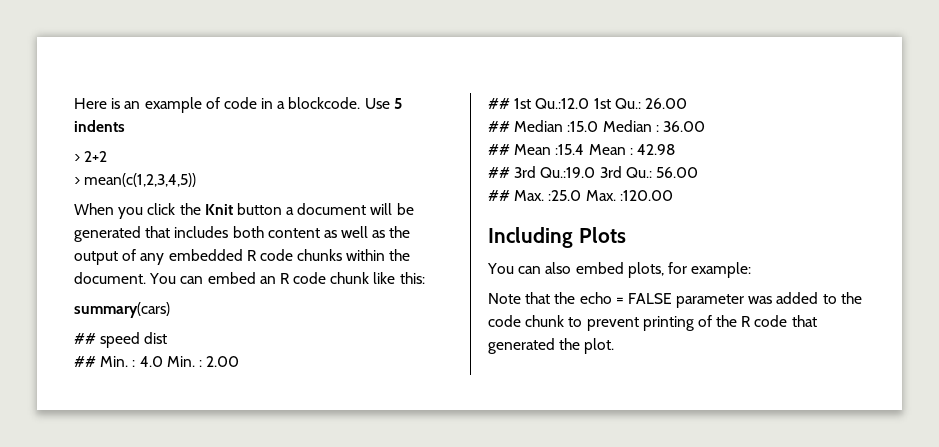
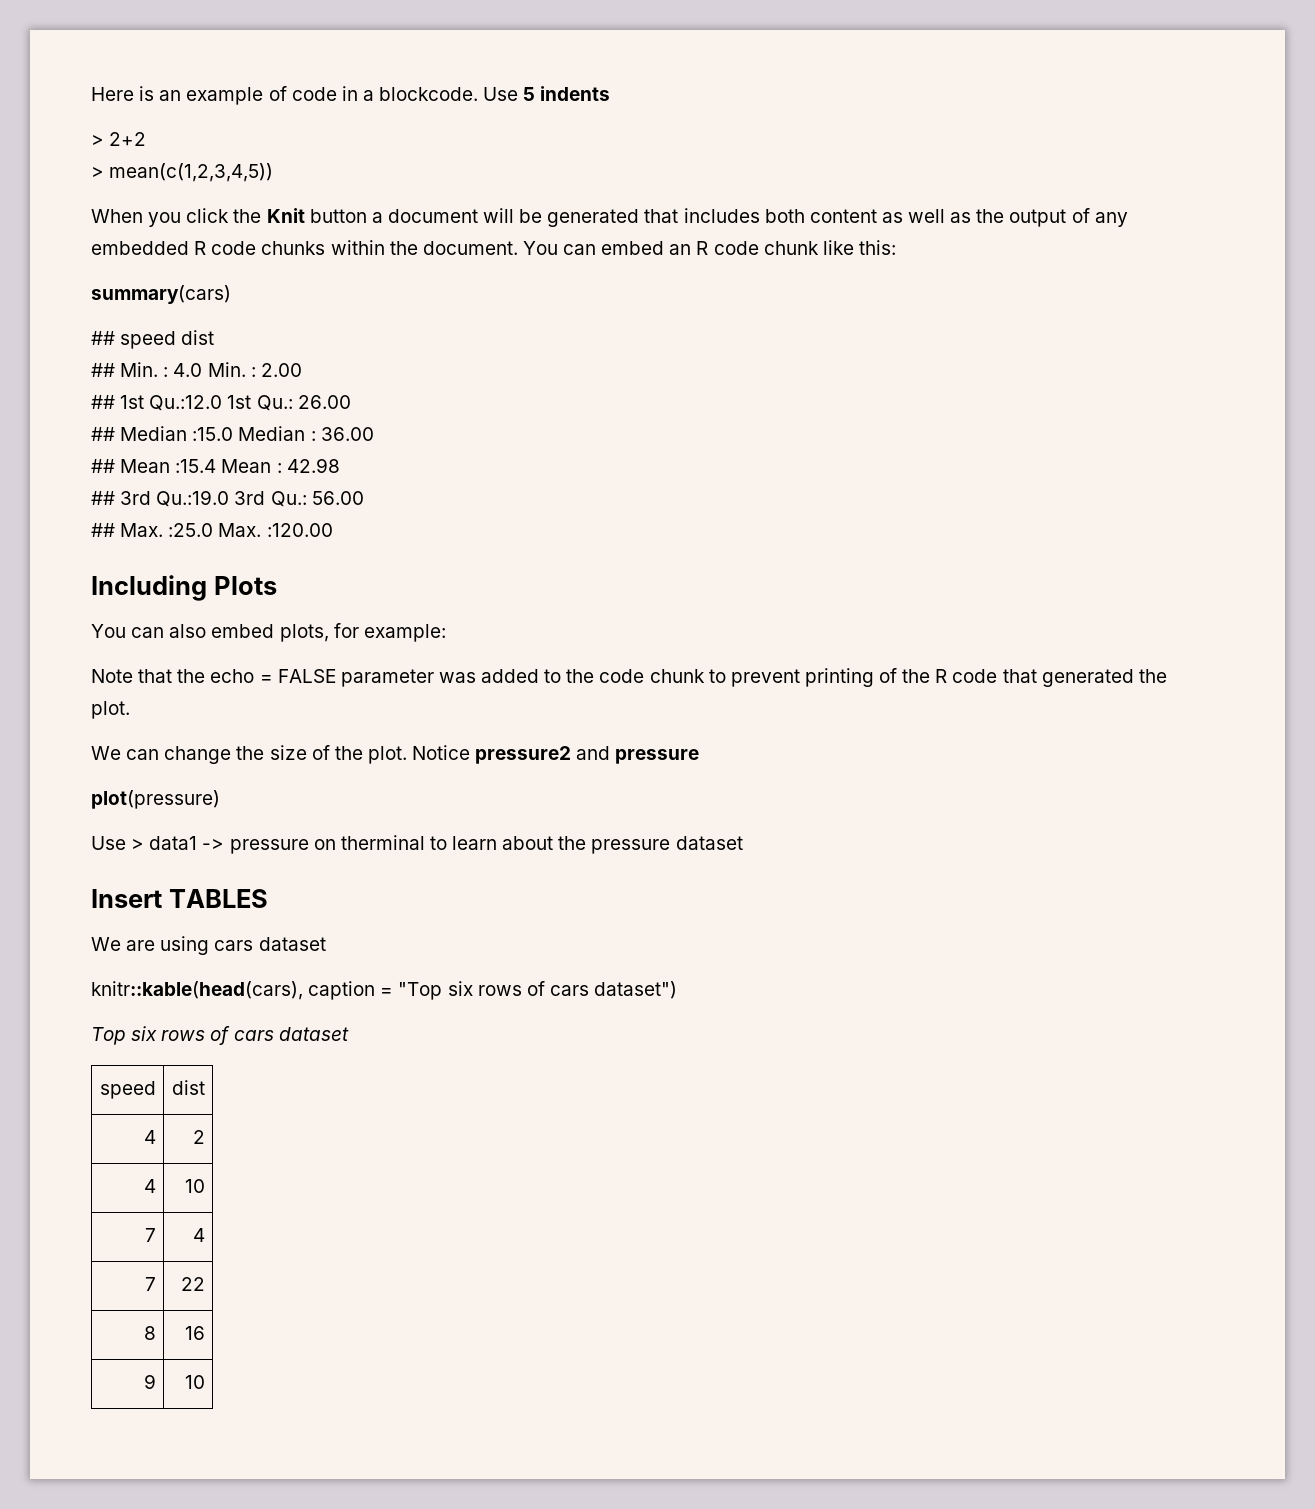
+ We can change the size of the plot. Notice pressure2 and pressure
+ plot(pressure)
+ Use > data1 -> pressure on therminal to learn about the pressure dataset
+ Insert TABLES
+ We are using cars dataset
+ knitr::kable(head(cars), caption = "Top six rows of cars dataset")
+ Top six rows of cars dataset
+ speed | dist
+ 4 | 2
+ 4 | 10
+ 7 | 4
+ 7 | 22
+ 8 | 16
+ 9 | 10

